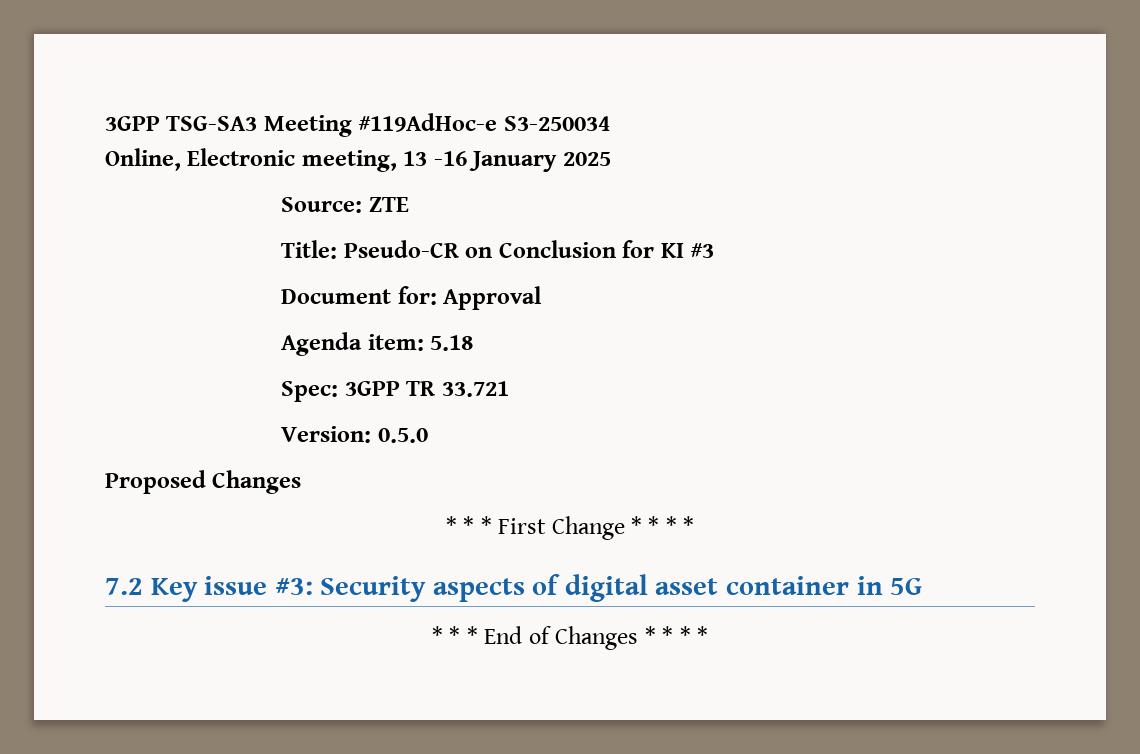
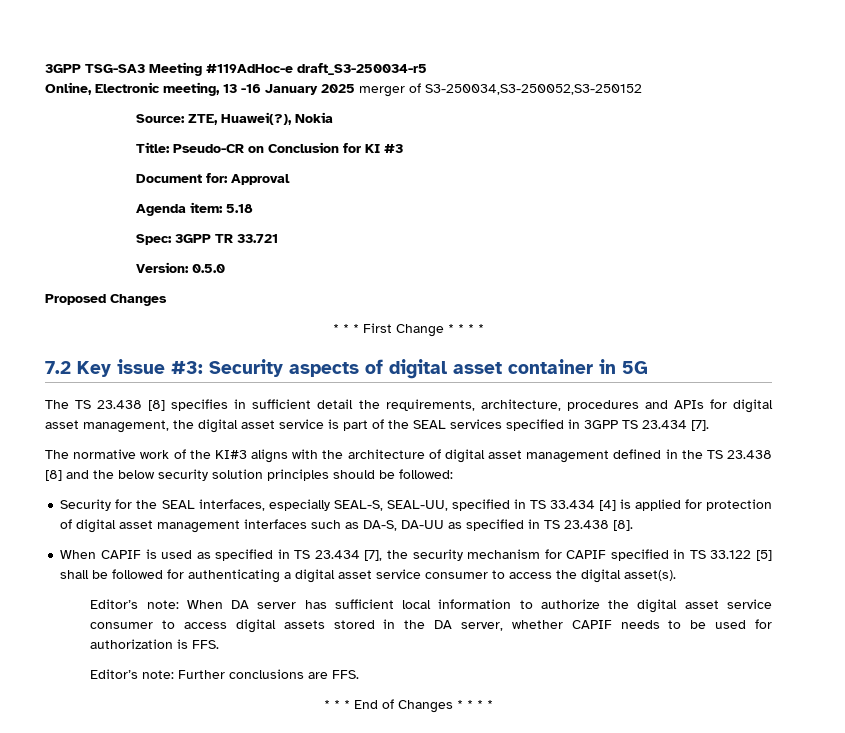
- 3GPP TSG-SA3 Meeting #119AdHoc-e S3-250034
+ 3GPP TSG-SA3 Meeting #119AdHoc-e draft_S3-250034-r5
- Online, Electronic meeting, 13 -16 January 2025
- Source: ZTE
+ Online, Electronic meeting, 13 -16 January 2025 merger of S3-250034,S3-250052,S3-250152
+ Source: ZTE, Huawei(?), Nokia
+ The TS 23.438 [8] specifies in sufficient detail the requirements, architecture, procedures and APIs for digital asset management, the digital asset service is part of the SEAL services specified in 3GPP TS 23.434 [7].
+ The normative work of the KI#3 aligns with the architecture of digital asset management defined in the TS 23.438 [8] and the below security solution principles should be followed:
+ Security for the SEAL interfaces, especially SEAL-S, SEAL-UU, specified in TS 33.434 [4] is applied for protection of digital asset management interfaces such as DA-S, DA-UU as specified in TS 23.438 [8].
+ When CAPIF is used as specified in TS 23.434 [7], the security mechanism for CAPIF specified in TS 33.122 [5] shall be followed for authenticating a digital asset service consumer to access the digital asset(s).
+ Editor’s note: When DA server has sufficient local information to authorize the digital asset service consumer to access digital assets stored in the DA server, whether CAPIF needs to be used for authorization is FFS.
+ Editor’s note: Further conclusions are FFS.

